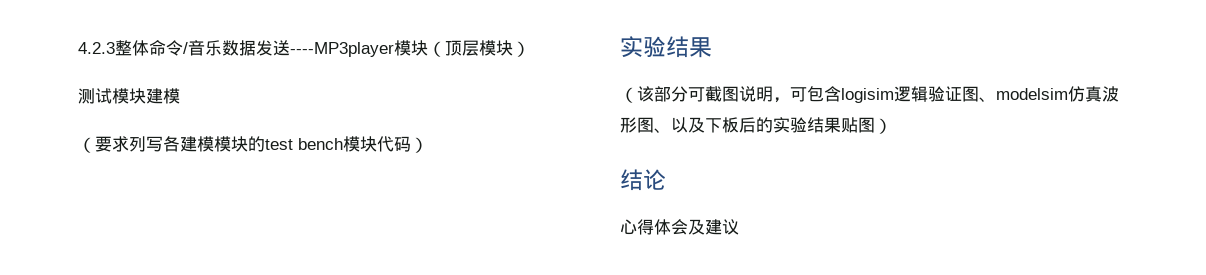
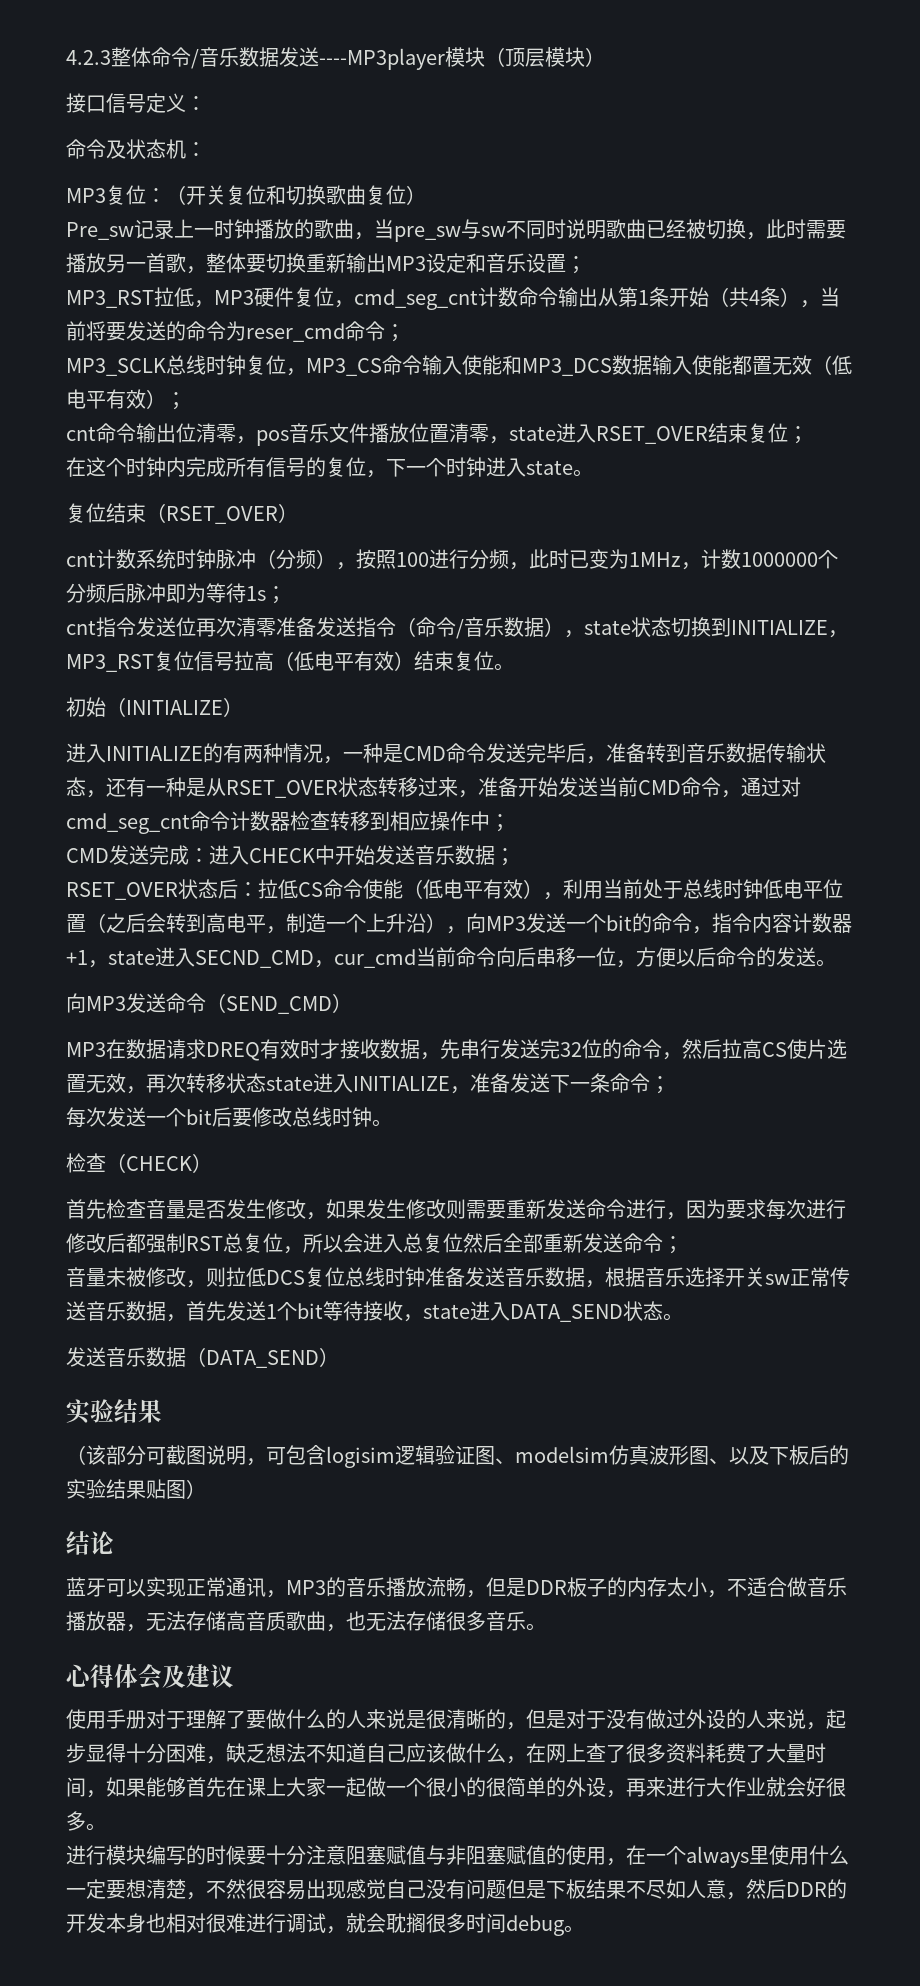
- 测试模块建模
- （要求列写各建模模块的test bench模块代码）
+ 接口信号定义：
+ 命令及状态机：
+ MP3复位：（开关复位和切换歌曲复位）
+ Pre_sw记录上一时钟播放的歌曲，当pre_sw与sw不同时说明歌曲已经被切换，此时需要播放另一首歌，整体要切换重新输出MP3设定和音乐设置；
+ MP3_RST拉低，MP3硬件复位，cmd_seg_cnt计数命令输出从第1条开始（共4条），当前将要发送的命令为reser_cmd命令；
+ MP3_SCLK总线时钟复位，MP3_CS命令输入使能和MP3_DCS数据输入使能都置无效（低电平有效）；
+ cnt命令输出位清零，pos音乐文件播放位置清零，state进入RSET_OVER结束复位；
+ 在这个时钟内完成所有信号的复位，下一个时钟进入state。
+ 复位结束（RSET_OVER）
+ cnt计数系统时钟脉冲（分频），按照100进行分频，此时已变为1MHz，计数1000000个分频后脉冲即为等待1s；
+ cnt指令发送位再次清零准备发送指令（命令/音乐数据），state状态切换到INITIALIZE，MP3_RST复位信号拉高（低电平有效）结束复位。
+ 初始（INITIALIZE）
+ 进入INITIALIZE的有两种情况，一种是CMD命令发送完毕后，准备转到音乐数据传输状态，还有一种是从RSET_OVER状态转移过来，准备开始发送当前CMD命令，通过对cmd_seg_cnt命令计数器检查转移到相应操作中；
+ CMD发送完成：进入CHECK中开始发送音乐数据；
+ RSET_OVER状态后：拉低CS命令使能（低电平有效），利用当前处于总线时钟低电平位置（之后会转到高电平，制造一个上升沿），向MP3发送一个bit的命令，指令内容计数器+1，state进入SECND_CMD，cur_cmd当前命令向后串移一位，方便以后命令的发送。
+ 向MP3发送命令（SEND_CMD）
+ MP3在数据请求DREQ有效时才接收数据，先串行发送完32位的命令，然后拉高CS使片选置无效，再次转移状态state进入INITIALIZE，准备发送下一条命令；
+ 每次发送一个bit后要修改总线时钟。
+ 检查（CHECK）
+ 首先检查音量是否发生修改，如果发生修改则需要重新发送命令进行，因为要求每次进行修改后都强制RST总复位，所以会进入总复位然后全部重新发送命令；
+ 音量未被修改，则拉低DCS复位总线时钟准备发送音乐数据，根据音乐选择开关sw正常传送音乐数据，首先发送1个bit等待接收，state进入DATA_SEND状态。
+ 发送音乐数据（DATA_SEND）
+ 蓝牙可以实现正常通讯，MP3的音乐播放流畅，但是DDR板子的内存太小，不适合做音乐播放器，无法存储高音质歌曲，也无法存储很多音乐。
  心得体会及建议
+ 使用手册对于理解了要做什么的人来说是很清晰的，但是对于没有做过外设的人来说，起步显得十分困难，缺乏想法不知道自己应该做什么，在网上查了很多资料耗费了大量时间，如果能够首先在课上大家一起做一个很小的很简单的外设，再来进行大作业就会好很多。
+ 进行模块编写的时候要十分注意阻塞赋值与非阻塞赋值的使用，在一个always里使用什么一定要想清楚，不然很容易出现感觉自己没有问题但是下板结果不尽如人意，然后DDR的开发本身也相对很难进行调试，就会耽搁很多时间debug。

